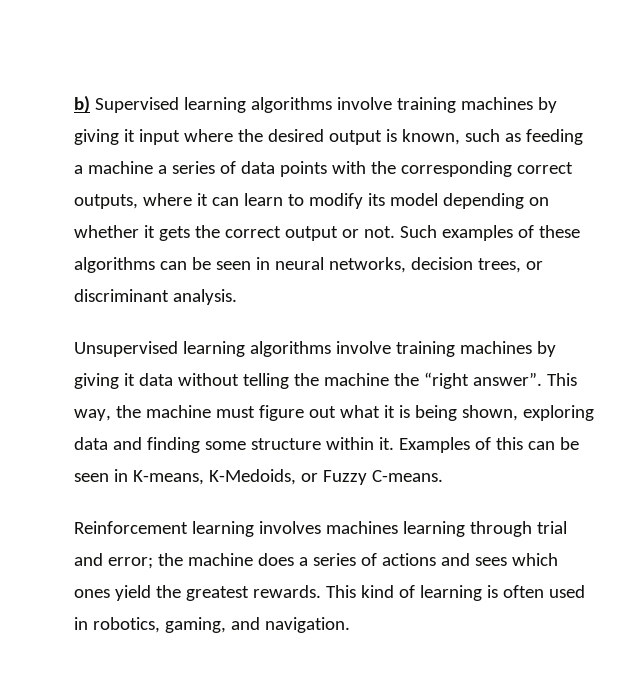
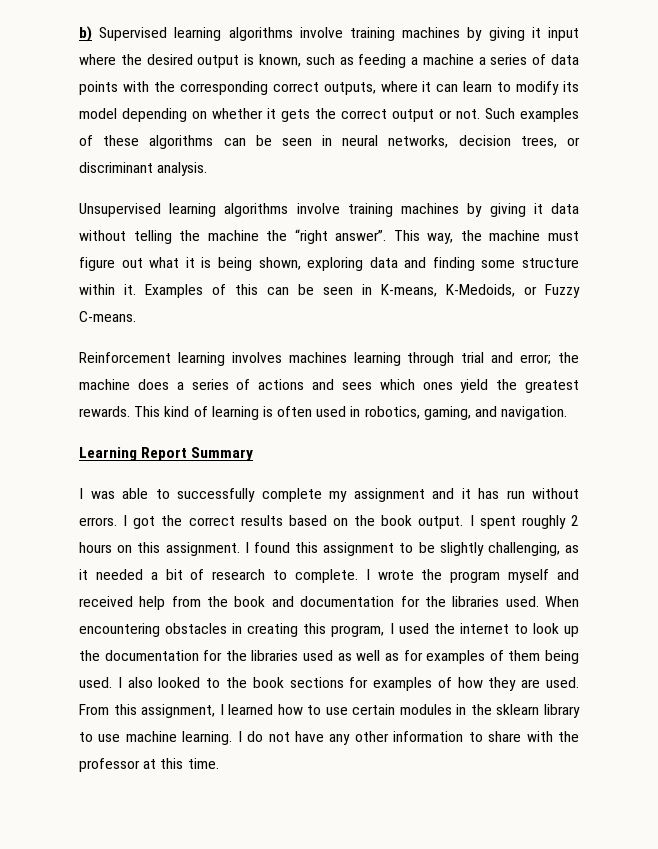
+ Learning Report Summary
+ I was able to successfully complete my assignment and it has run without errors. I got the correct results based on the book output. I spent roughly 2 hours on this assignment. I found this assignment to be slightly challenging, as it needed a bit of research to complete. I wrote the program myself and received help from the book and documentation for the libraries used. When encountering obstacles in creating this program, I used the internet to look up the documentation for the libraries used as well as for examples of them being used. I also looked to the book sections for examples of how they are used. From this assignment, I learned how to use certain modules in the sklearn library to use machine learning. I do not have any other information to share with the professor at this time.

